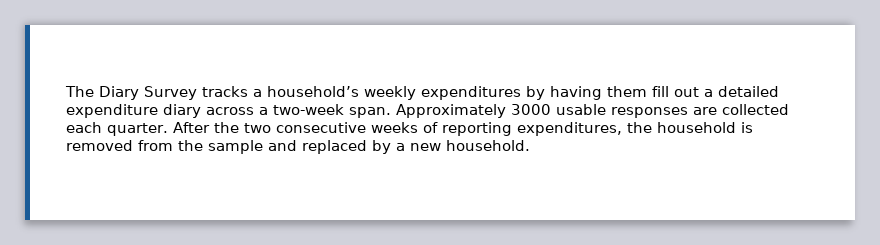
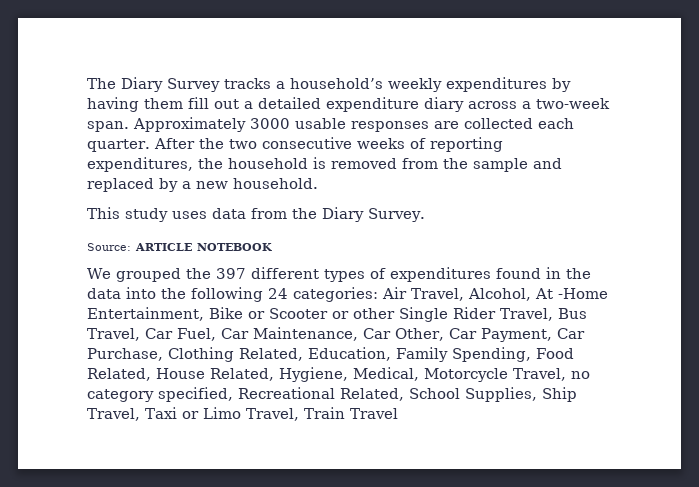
+ This study uses data from the Diary Survey.
+ Source: ARTICLE NOTEBOOK
+ We grouped the 397 different types of expenditures found in the data into the following 24 categories: Air Travel, Alcohol, At -Home Entertainment, Bike or Scooter or other Single Rider Travel, Bus Travel, Car Fuel, Car Maintenance, Car Other, Car Payment, Car Purchase, Clothing Related, Education, Family Spending, Food Related, House Related, Hygiene, Medical, Motorcycle Travel, no category specified, Recreational Related, School Supplies, Ship Travel, Taxi or Limo Travel, Train Travel

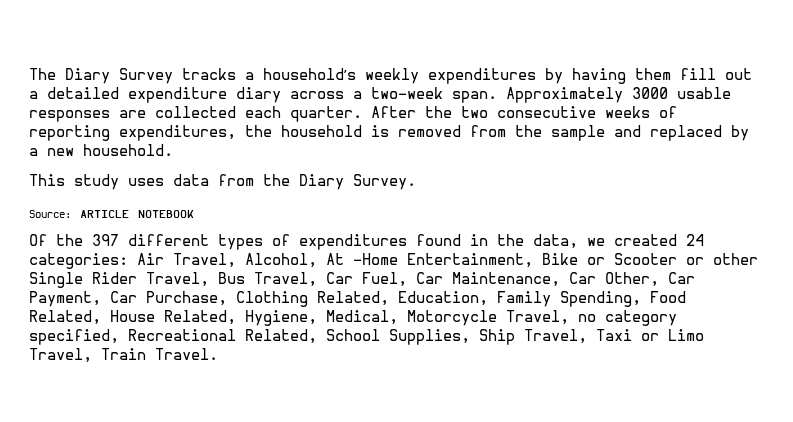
- We grouped the 397 different types of expenditures found in the data into the following 24 categories:
+ Of the 397 different types of expenditures found in the data, we created 24 categories:
- Air Travel, Alcohol, At -Home Entertainment, Bike or Scooter or other Single Rider Travel, Bus Travel, Car Fuel, Car Maintenance, Car Other, Car Payment, Car Purchase, Clothing Related, Education, Family Spending, Food Related, House Related, Hygiene, Medical, Motorcycle Travel, no category specified, Recreational Related, School Supplies, Ship Travel, Taxi or Limo Travel, Train Travel
+ Air Travel, Alcohol, At -Home Entertainment, Bike or Scooter or other Single Rider Travel, Bus Travel, Car Fuel, Car Maintenance, Car Other, Car Payment, Car Purchase, Clothing Related, Education, Family Spending, Food Related, House Related, Hygiene, Medical, Motorcycle Travel, no category specified, Recreational Related, School Supplies, Ship Travel, Taxi or Limo Travel, Train Travel.

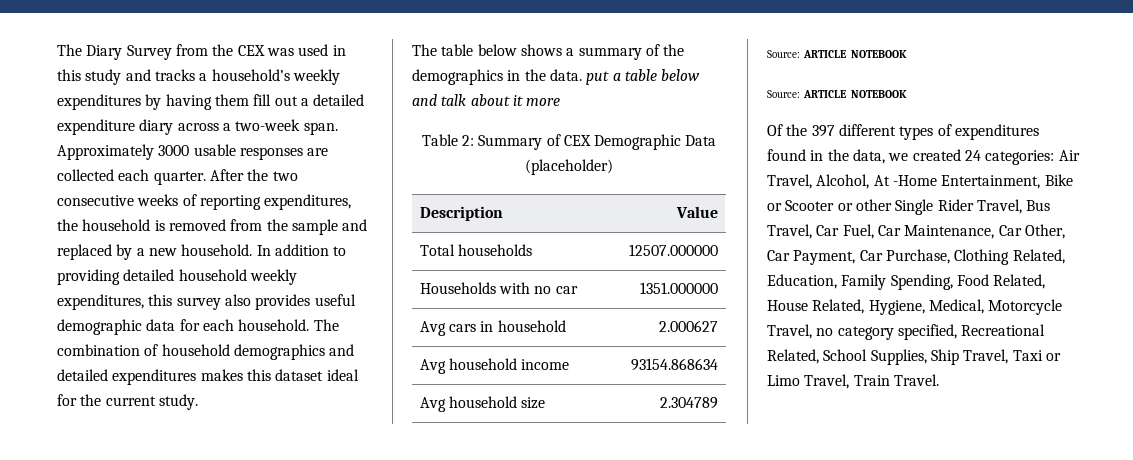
- The Diary Survey tracks a household’s weekly expenditures by having them fill out a detailed expenditure diary across a two-week span.
+ The Diary Survey from the CEX was used in this study and tracks a household’s weekly expenditures by having them fill out a detailed expenditure diary across a two-week span.
- After the two consecutive weeks of reporting expenditures, the household is removed from the sample and replaced by a new household.
- This study uses data from the Diary Survey.
+ After the two consecutive weeks of reporting expenditures, the household is removed from the sample and replaced by a new household. In addition to providing detailed household weekly expenditures, this survey also provides useful demographic data for each household. The combination of household demographics and detailed expenditures makes this dataset ideal for the current study.
+ The table below shows a summary of the demographics in the data. put a table below and talk about it more
+ Table 2: Summary of CEX Demographic Data (placeholder)
+ Description | Value
+ Total households | 12507.000000
+ Households with no car | 1351.000000
+ Avg cars in household | 2.000627
+ Avg household income | 93154.868634
+ Avg household size | 2.304789
+ Source: ARTICLE NOTEBOOK

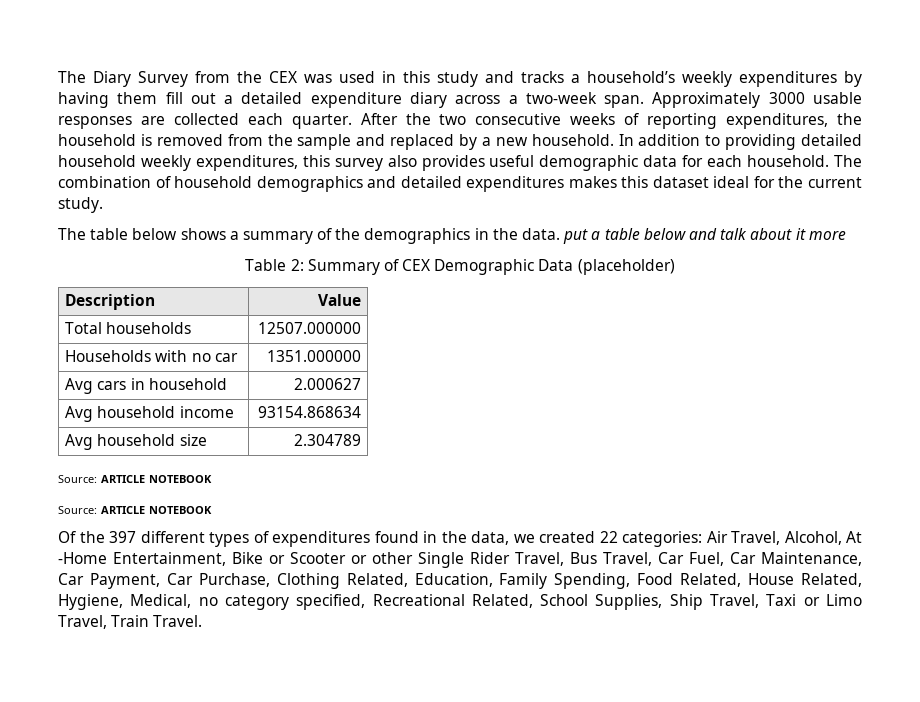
- Of the 397 different types of expenditures found in the data, we created 24 categories:
+ Of the 397 different types of expenditures found in the data, we created 22 categories:
- Air Travel, Alcohol, At -Home Entertainment, Bike or Scooter or other Single Rider Travel, Bus Travel, Car Fuel, Car Maintenance, Car Other, Car Payment, Car Purchase, Clothing Related, Education, Family Spending, Food Related, House Related, Hygiene, Medical, Motorcycle Travel, no category specified, Recreational Related, School Supplies, Ship Travel, Taxi or Limo Travel, Train Travel.
+ Air Travel, Alcohol, At -Home Entertainment, Bike or Scooter or other Single Rider Travel, Bus Travel, Car Fuel, Car Maintenance, Car Payment, Car Purchase, Clothing Related, Education, Family Spending, Food Related, House Related, Hygiene, Medical, no category specified, Recreational Related, School Supplies, Ship Travel, Taxi or Limo Travel, Train Travel.

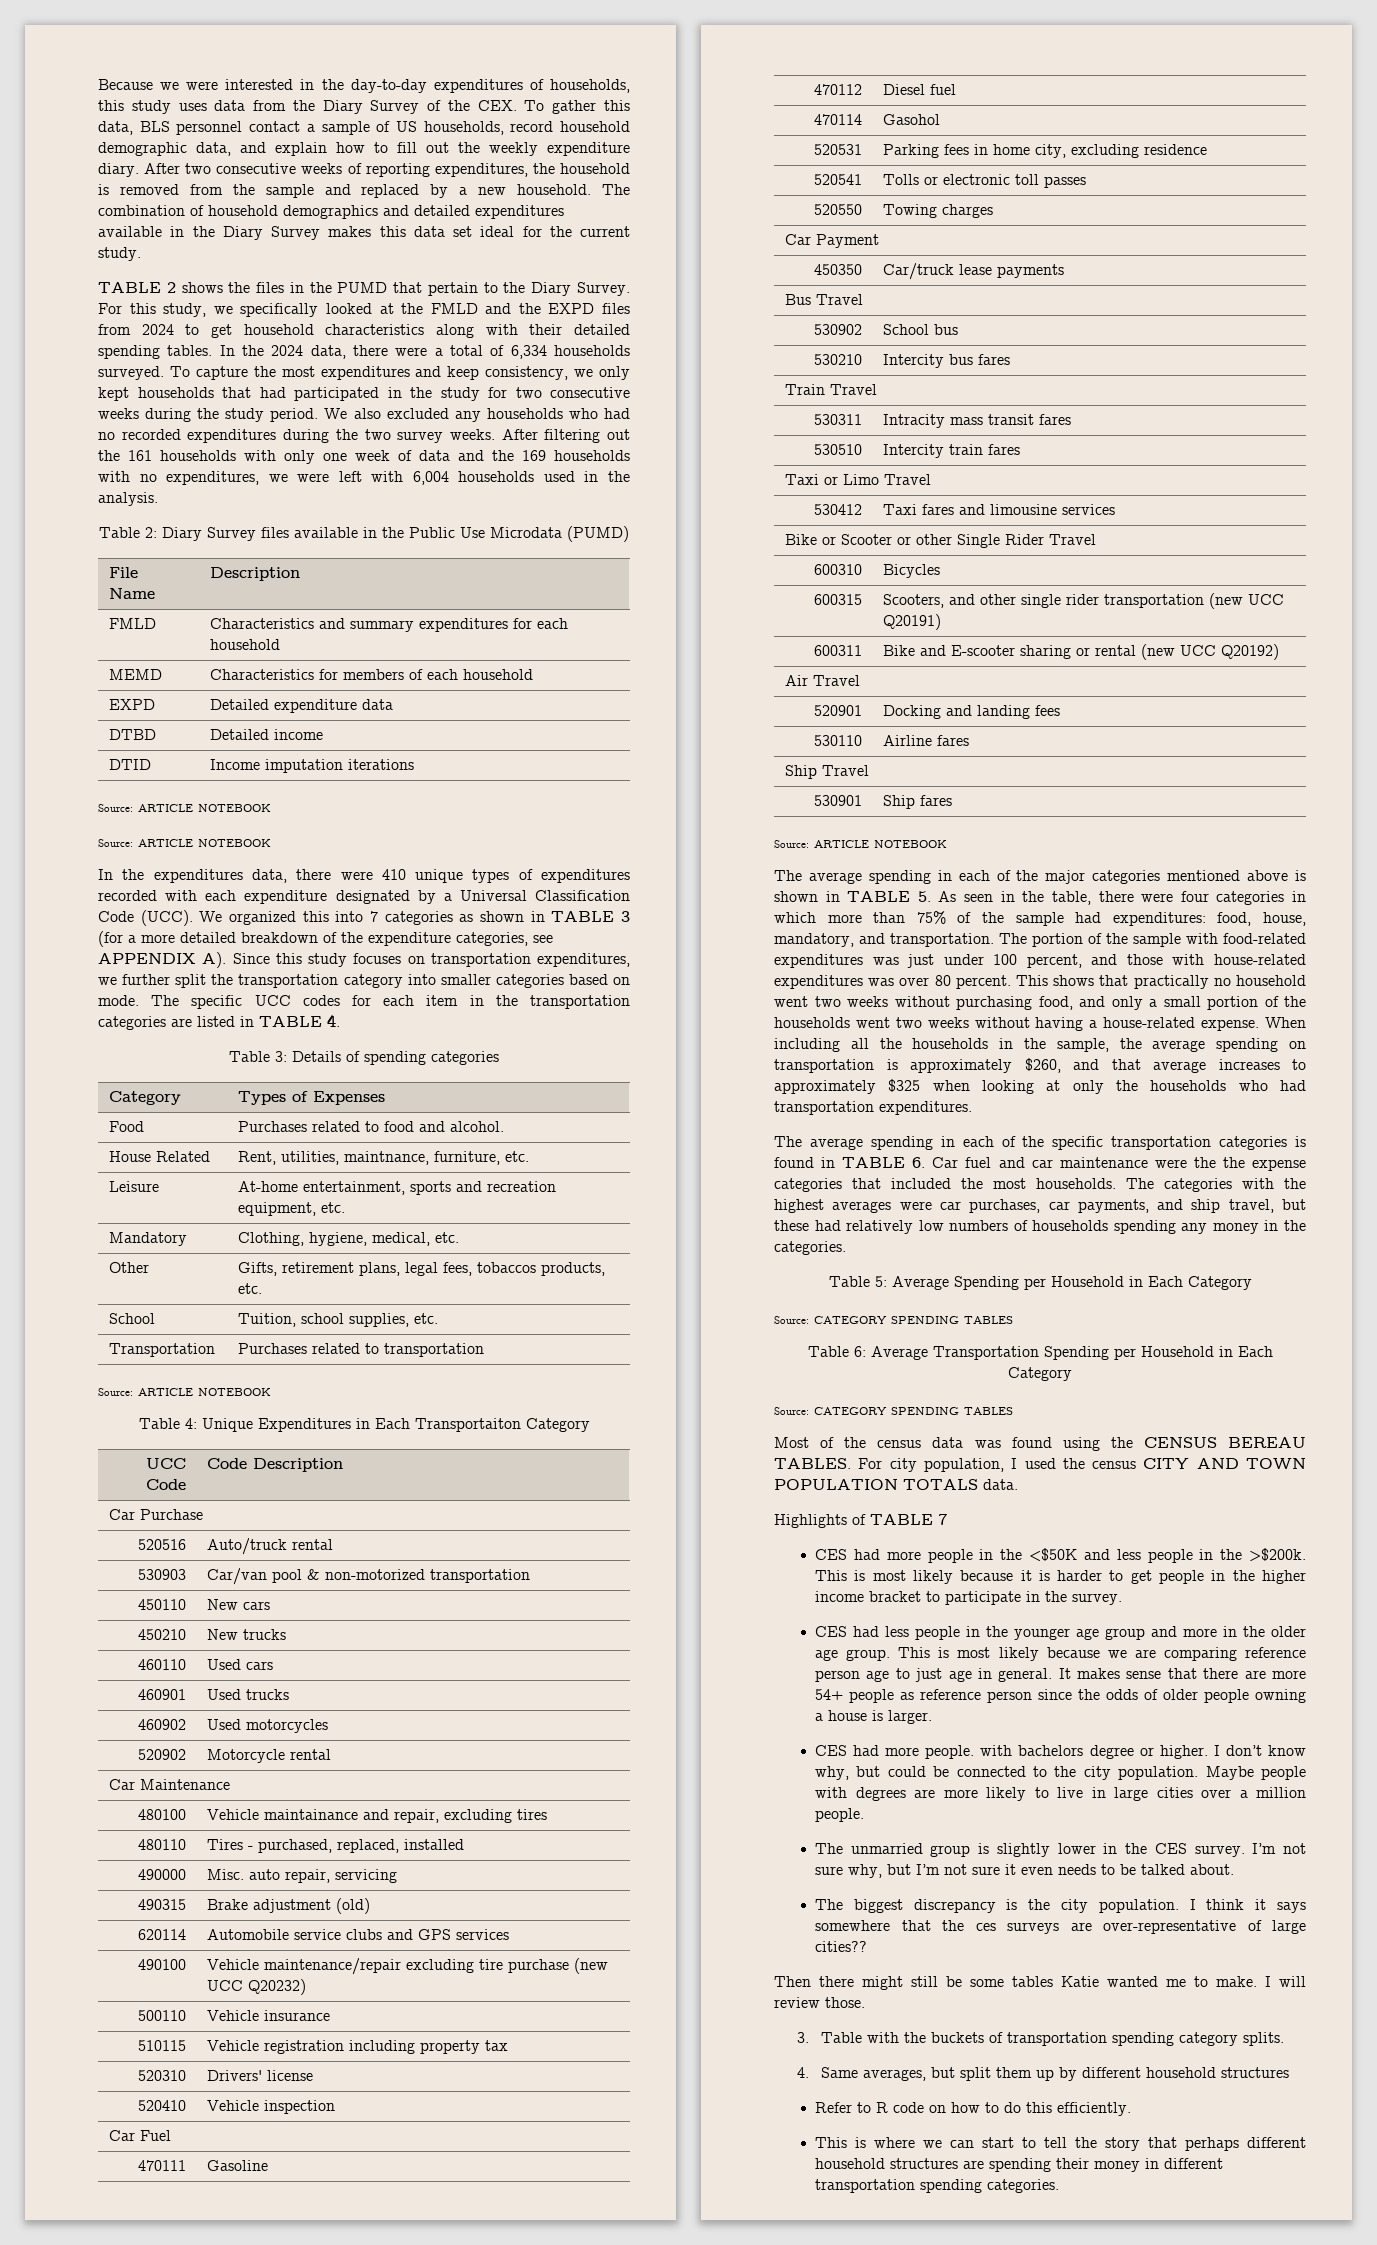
- The Diary Survey from the CEX was used in this study and tracks a household’s weekly expenditures by having them fill out a detailed expenditure diary across a two-week span. Approximately 3000 usable responses are collected each quarter. After the two consecutive weeks of reporting expenditures, the household is removed from the sample and replaced by a new household.
+ Because we were interested in the day-to-day expenditures of households, this study uses data from the Diary Survey of the CEX. To gather this data, BLS personnel contact a sample of US households, record household demographic data, and explain how to fill out the weekly expenditure diary. After two consecutive weeks of reporting expenditures, the household is removed from the sample and replaced by a new household.
- In addition to providing detailed household weekly expenditures, this survey also provides useful demographic data for each household.
- The combination of household demographics and detailed expenditures makes this dataset ideal for the current study.
+ The combination of household demographics and detailed expenditures available in the Diary Survey makes this data set ideal for the current study.
- The table below shows a summary of the demographics in the data. put a table below and talk about it more
- Table 2: Summary of CEX Demographic Data (placeholder)
- Description | Value
- Total households | 12507.000000
- Households with no car | 1351.000000
- Avg cars in household | 2.000627
- Avg household income | 93154.868634
- Avg household size | 2.304789
+ TABLE 2 shows the files in the PUMD that pertain to the Diary Survey. For this study, we specifically looked at the FMLD and the EXPD files from 2024 to get household characteristics along with their detailed spending tables. In the 2024 data, there were a total of 6,334 households surveyed. To capture the most expenditures and keep consistency, we only kept households that had participated in the study for two consecutive weeks during the study period. We also excluded any households who had no recorded expenditures during the two survey weeks. After filtering out the 161 households with only one week of data and the 169 households with no expenditures, we were left with 6,004 households used in the analysis.
+ Table 2: Diary Survey files available in the Public Use Microdata (PUMD)
+ File Name | Description
+ FMLD | Characteristics and summary expenditures for each household
+ MEMD | Characteristics for members of each household
+ EXPD | Detailed expenditure data
+ DTBD | Detailed income
+ DTID | Income imputation iterations
- Of the 397 different types of expenditures found in the data, we created 22 categories: Air Travel, Alcohol, At -Home Entertainment, Bike or Scooter or other Single Rider Travel, Bus Travel, Car Fuel, Car Maintenance, Car Payment, Car Purchase, Clothing Related, Education, Family Spending, Food Related, House Related, Hygiene, Medical, no category specified, Recreational Related, School Supplies, Ship Travel, Taxi or Limo Travel, Train Travel.
+ In the expenditures data, there were 410 unique types of expenditures recorded with each expenditure designated by a Universal Classification Code (UCC). We organized this into 7 categories as shown in TABLE 3 (for a more detailed breakdown of the expenditure categories, see APPENDIX A). Since this study focuses on transportation expenditures, we further split the transportation category into smaller categories based on mode. The specific UCC codes for each item in the transportation categories are listed in TABLE 4.
+ Table 3: Details of spending categories
+ Category | Types of Expenses
+ Food | Purchases related to food and alcohol.
+ House Related | Rent, utilities, maintnance, furniture, etc.
+ Leisure | At-home entertainment, sports and recreation equipment, etc.
+ Mandatory | Clothing, hygiene, medical, etc.
+ Other | Gifts, retirement plans, legal fees, tobaccos products, etc.
+ School | Tuition, school supplies, etc.
+ Transportation | Purchases related to transportation
+ Source: ARTICLE NOTEBOOK
+ Table 4: Unique Expenditures in Each Transportaiton Category
+ UCC Code | Code Description
+ Car Purchase
+ 520516 | Auto/truck rental
+ 530903 | Car/van pool & non-motorized transportation
+ 450110 | New cars
+ 450210 | New trucks
+ 460110 | Used cars
+ 460901 | Used trucks
+ 460902 | Used motorcycles
+ 520902 | Motorcycle rental
+ Car Maintenance
+ 480100 | Vehicle maintainance and repair, excluding tires
+ 480110 | Tires - purchased, replaced, installed
+ 490000 | Misc. auto repair, servicing
+ 490315 | Brake adjustment (old)
+ 620114 | Automobile service clubs and GPS services
+ 490100 | Vehicle maintenance/repair excluding tire purchase (new UCC Q20232)
+ 500110 | Vehicle insurance
+ 510115 | Vehicle registration including property tax
+ 520310 | Drivers' license
+ 520410 | Vehicle inspection
+ Car Fuel
+ 470111 | Gasoline
+ 470112 | Diesel fuel
+ 470114 | Gasohol
+ 520531 | Parking fees in home city, excluding residence
+ 520541 | Tolls or electronic toll passes
+ 520550 | Towing charges
+ Car Payment
+ 450350 | Car/truck lease payments
+ Bus Travel
+ 530902 | School bus
+ 530210 | Intercity bus fares
+ Train Travel
+ 530311 | Intracity mass transit fares
+ 530510 | Intercity train fares
+ Taxi or Limo Travel
+ 530412 | Taxi fares and limousine services
+ Bike or Scooter or other Single Rider Travel
+ 600310 | Bicycles
+ 600315 | Scooters, and other single rider transportation (new UCC Q20191)
+ 600311 | Bike and E-scooter sharing or rental (new UCC Q20192)
+ Air Travel
+ 520901 | Docking and landing fees
+ 530110 | Airline fares
+ Ship Travel
+ 530901 | Ship fares
+ Source: ARTICLE NOTEBOOK
+ The average spending in each of the major categories mentioned above is shown in TABLE 5. As seen in the table, there were four categories in which more than 75% of the sample had expenditures: food, house, mandatory, and transportation. The portion of the sample with food-related expenditures was just under 100 percent, and those with house-related expenditures was over 80 percent. This shows that practically no household went two weeks without purchasing food, and only a small portion of the households went two weeks without having a house-related expense. When including all the households in the sample, the average spending on transportation is approximately $260, and that average increases to approximately $325 when looking at only the households who had transportation expenditures.
+ The average spending in each of the specific transportation categories is found in TABLE 6. Car fuel and car maintenance were the the expense categories that included the most households. The categories with the highest averages were car purchases, car payments, and ship travel, but these had relatively low numbers of households spending any money in the categories.
+ Table 5: Average Spending per Household in Each Category
+ Source: CATEGORY SPENDING TABLES
+ Table 6: Average Transportation Spending per Household in Each Category
+ Source: CATEGORY SPENDING TABLES
+ Most of the census data was found using the CENSUS BEREAU TABLES. For city population, I used the census CITY AND TOWN POPULATION TOTALS data.
+ Highlights of TABLE 7
+ CES had more people in the <$50K and less people in the >$200k. This is most likely because it is harder to get people in the higher income bracket to participate in the survey.
+ CES had less people in the younger age group and more in the older age group. This is most likely because we are comparing reference person age to just age in general. It makes sense that there are more 54+ people as reference person since the odds of older people owning a house is larger.
+ CES had more people. with bachelors degree or higher. I don’t know why, but could be connected to the city population. Maybe people with degrees are more likely to live in large cities over a million people.
+ The unmarried group is slightly lower in the CES survey. I’m not sure why, but I’m not sure it even needs to be talked about.
+ The biggest discrepancy is the city population. I think it says somewhere that the ces surveys are over-representative of large cities??
+ Then there might still be some tables Katie wanted me to make. I will review those.
+ 3. Table with the buckets of transportation spending category splits.
+ 4. Same averages, but split them up by different household structures
+ Refer to R code on how to do this efficiently.
+ This is where we can start to tell the story that perhaps different household structures are spending their money in different transportation spending categories.

